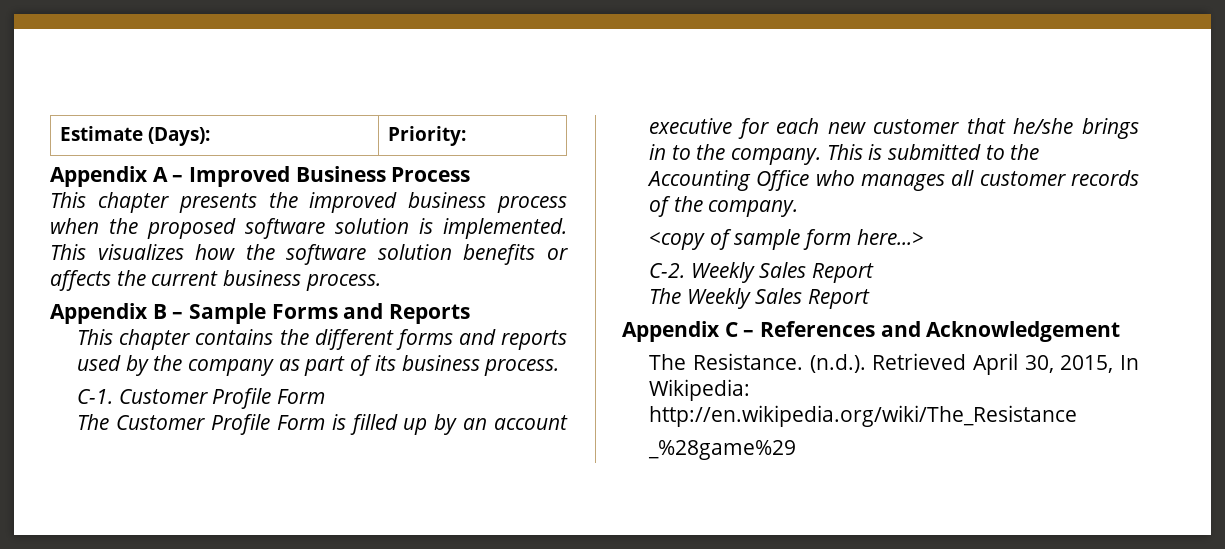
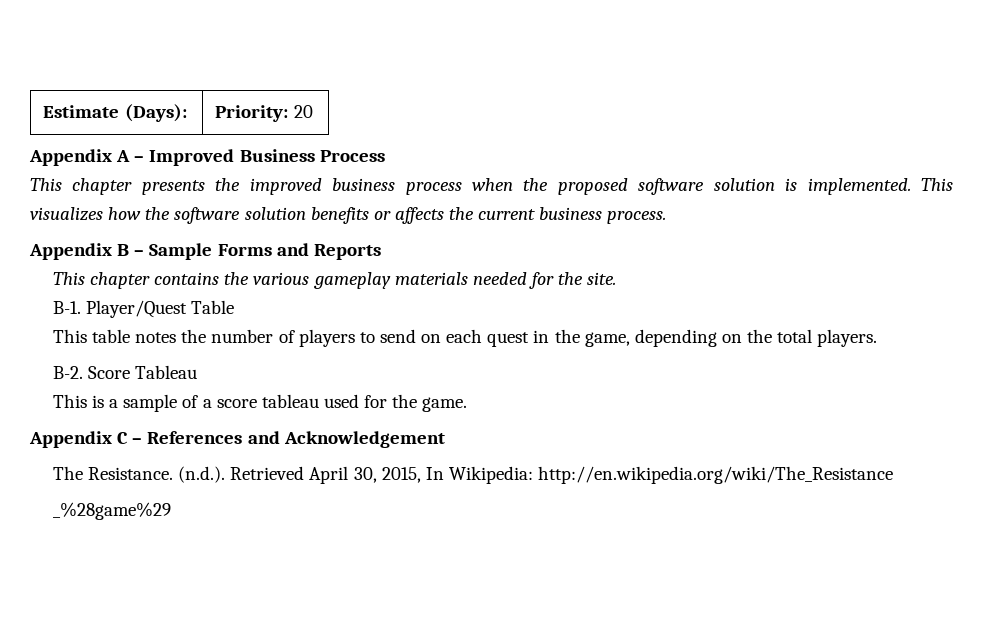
- Estimate (Days): | Priority:
+ Estimate (Days): | Priority: 20
- This chapter contains the different forms and reports used by the company as part of its business process.
- C-1. Customer Profile Form
- The Customer Profile Form is filled up by an account executive for each new customer that he/she brings in to the company. This is submitted to the Accounting Office who manages all customer records of the company.
- <copy of sample form here...>
- C-2. Weekly Sales Report
- The Weekly Sales Report
+ This chapter contains the various gameplay materials needed for the site.
+ B-1. Player/Quest Table
+ This table notes the number of players to send on each quest in the game, depending on the total players.
+ B-2. Score Tableau
+ This is a sample of a score tableau used for the game.

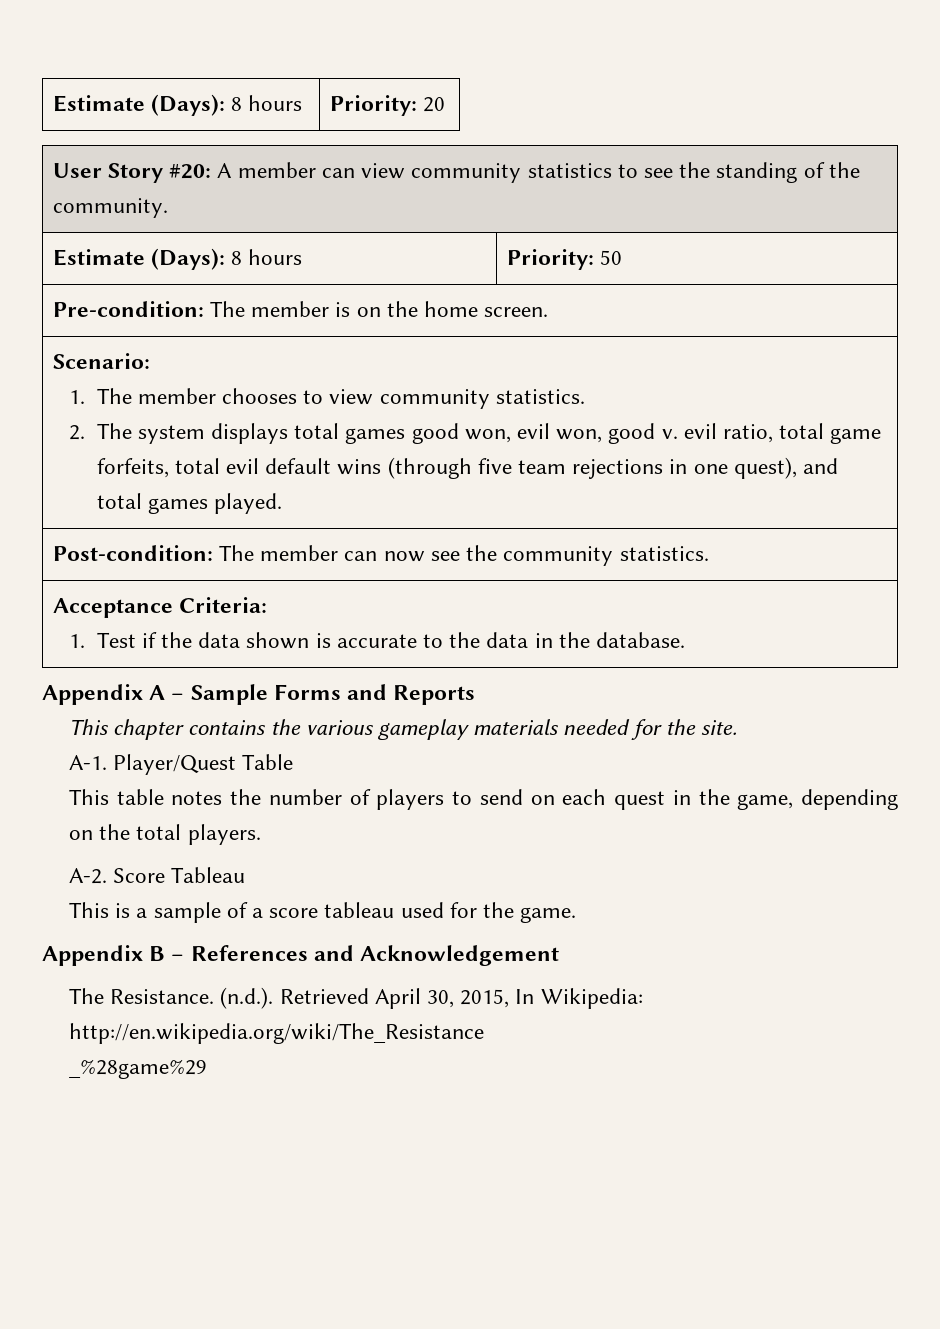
- Estimate (Days): | Priority: 20
+ Estimate (Days): 8 hours | Priority: 20
- Appendix A – Improved Business Process
- This chapter presents the improved business process when the proposed software solution is implemented. This visualizes how the software solution benefits or affects the current business process.
- Appendix B – Sample Forms and Reports
+ User Story #20: A member can view community statistics to see the standing of the community.
+ Estimate (Days): 8 hours | Priority: 50
+ Pre-condition: The member is on the home screen.
+ Scenario:
+ 1. The member chooses to view community statistics.
+ 2. The system displays total games good won, evil won, good v. evil ratio, total game forfeits, total evil default wins (through five team rejections in one quest), and total games played.
+ Post-condition: The member can now see the community statistics.
+ Acceptance Criteria:
+ 1. Test if the data shown is accurate to the data in the database.
+ Appendix A – Sample Forms and Reports
- B-1. Player/Quest Table
+ A-1. Player/Quest Table
- B-2. Score Tableau
+ A-2. Score Tableau
- Appendix C – References and Acknowledgement
+ Appendix B – References and Acknowledgement

